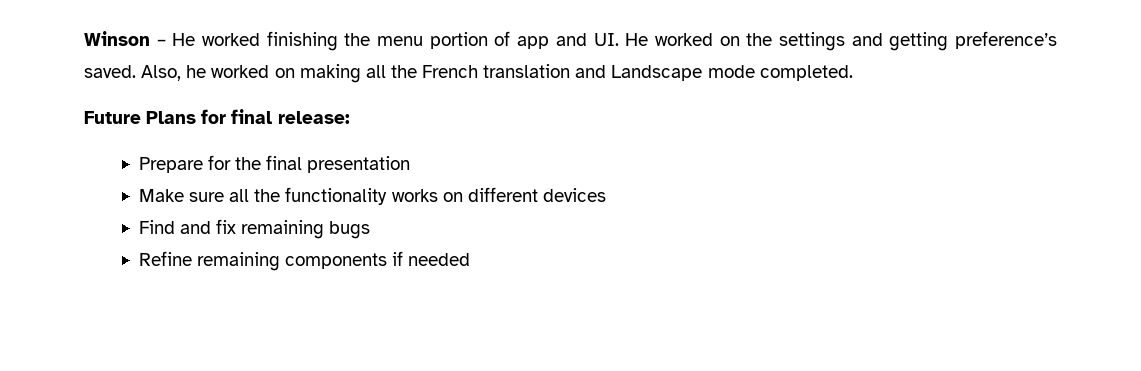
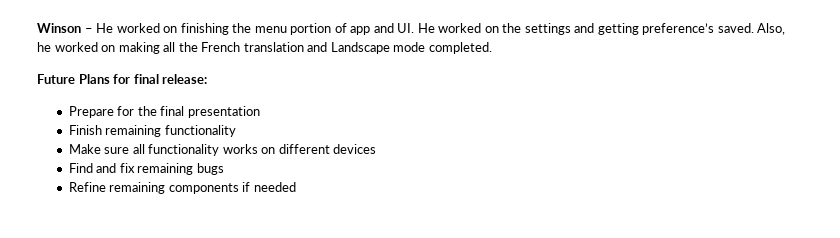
- Winson – He worked finishing the menu portion of app and UI. He worked on the settings and getting preference’s saved.
+ Winson – He worked on finishing the menu portion of app and UI. He worked on the settings and getting preference’s saved.
+ Finish remaining functionality
- Make sure all the functionality works on different devices
+ Make sure all functionality works on different devices

